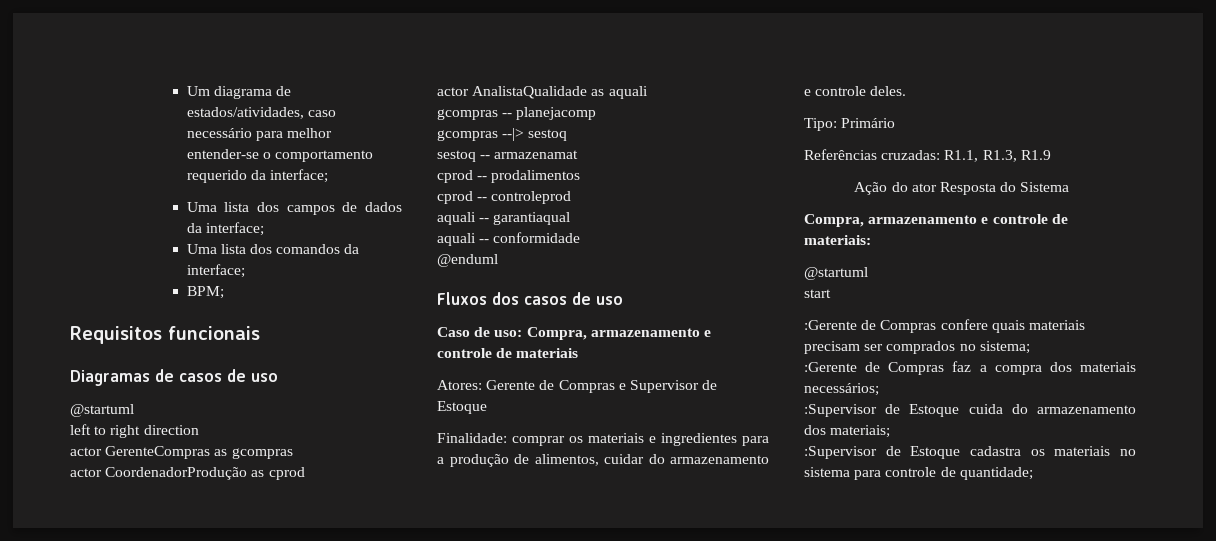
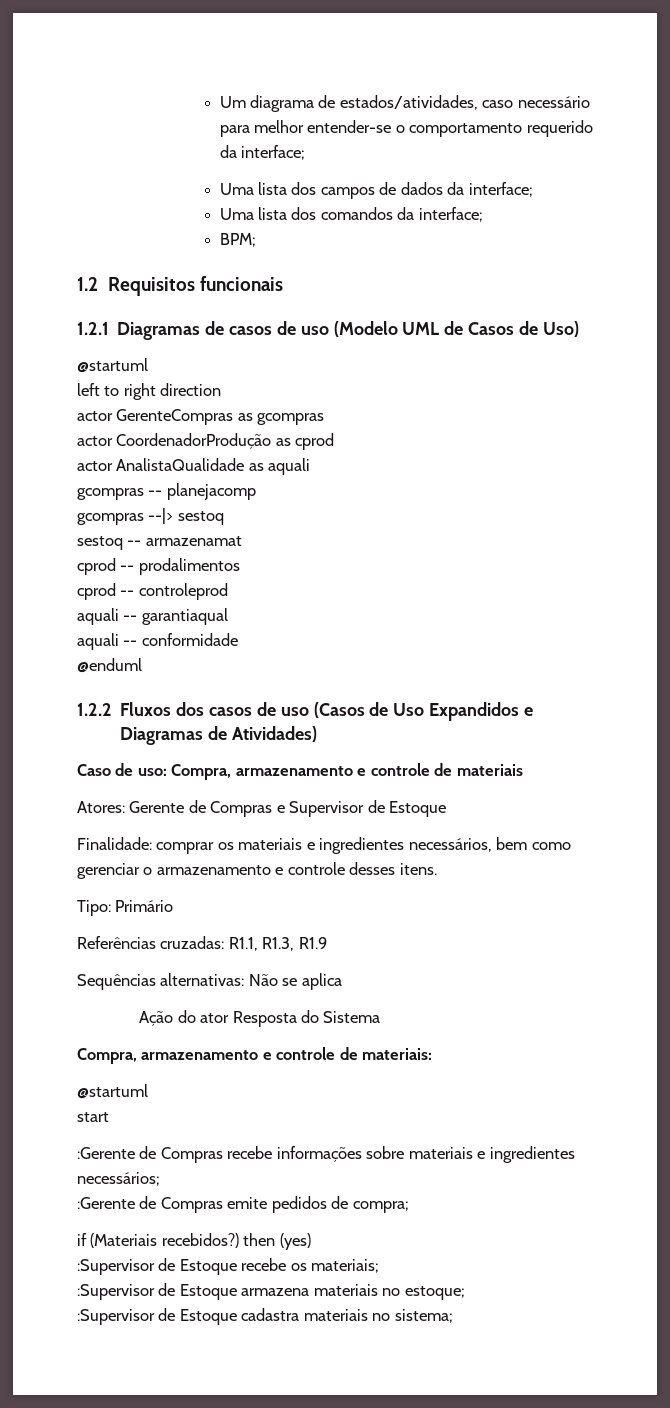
- Requisitos funcionais
+ 1.2 Requisitos funcionais
- Diagramas de casos de uso
+ 1.2.1 Diagramas de casos de uso (Modelo UML de Casos de Uso)
- Fluxos dos casos de uso
+ 1.2.2 Fluxos dos casos de uso (Casos de Uso Expandidos e Diagramas de Atividades)
- Finalidade: comprar os materiais e ingredientes para a produção de alimentos, cuidar do armazenamento e controle deles.
+ Finalidade: comprar os materiais e ingredientes necessários, bem como gerenciar o armazenamento e controle desses itens.
+ Sequências alternativas: Não se aplica
- :Gerente de Compras confere quais materiais precisam ser comprados no sistema;
- :Gerente de Compras faz a compra dos materiais necessários;
- :Supervisor de Estoque cuida do armazenamento dos materiais;
+ :Gerente de Compras recebe informações sobre materiais e ingredientes necessários;
+ :Gerente de Compras emite pedidos de compra;
+ if (Materiais recebidos?) then (yes)
+ :Supervisor de Estoque recebe os materiais;
- :Supervisor de Estoque cadastra os materiais no sistema para controle de quantidade;
+ :Supervisor de Estoque armazena materiais no estoque;
+ :Supervisor de Estoque cadastra materiais no sistema;

